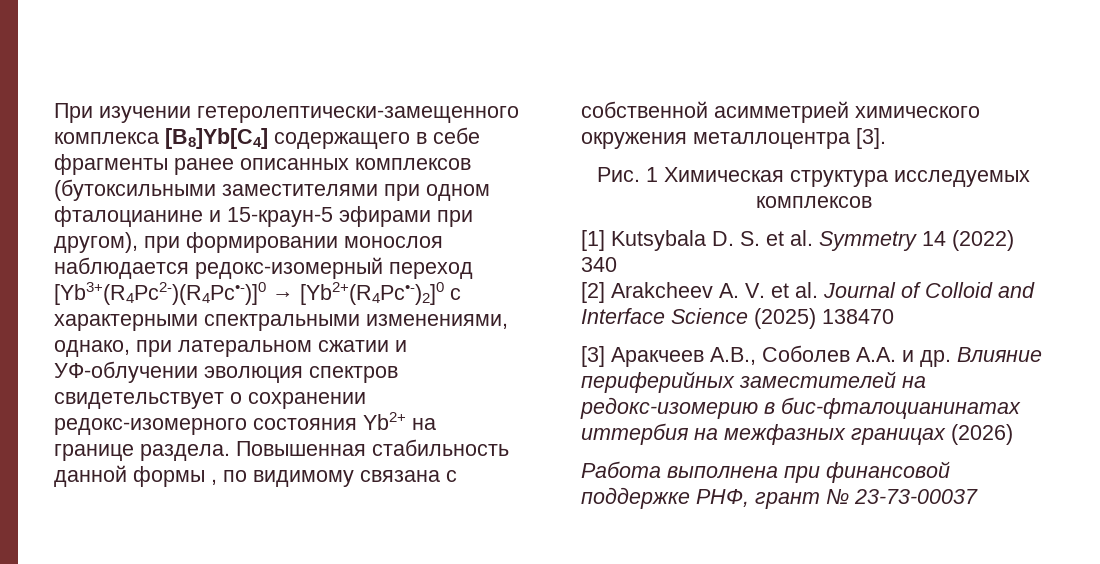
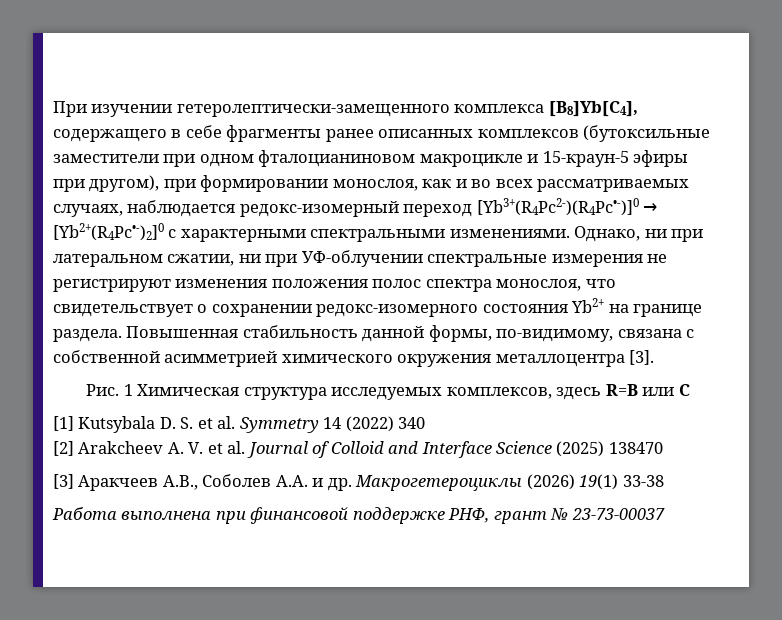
- При изучении гетеролептически-замещенного комплекса [B8]Yb[C4] содержащего в себе фрагменты ранее описанных комплексов (бутоксильными заместителями при одном фталоцианине и 15-краун-5 эфирами при другом), при формировании монослоя наблюдается редокс-изомерный переход [Yb3+(R4Pc2-)(R4Pc•-)]0 → [Yb2+(R4Pc•-)2]0 с характерными спектральными изменениями, однако, при латеральном сжатии и УФ-облучении эволюция спектров свидетельствует о сохранении редокс-изомерного состояния Yb2+ на границе раздела.
+ При изучении гетеролептически-замещенного комплекса [B8]Yb[C4], содержащего в себе фрагменты ранее описанных комплексов (бутоксильные заместители при одном фталоцианиновом макроцикле и 15-краун-5 эфиры при другом), при формировании монослоя, как и во всех рассматриваемых случаях, наблюдается редокс-изомерный переход [Yb3+(R4Pc2-)(R4Pc•-)]0 → [Yb2+(R4Pc•-)2]0 с характерными спектральными изменениями. Однако, ни при латеральном сжатии, ни при УФ-облучении спектральные измерения не регистрируют изменения положения полос спектра монослоя, что свидетельствует о сохранении редокс-изомерного состояния Yb2+ на границе раздела.
- Повышенная стабильность данной формы , по видимому связана с собственной асимметрией химического окружения металлоцентра [3].
+ Повышенная стабильность данной формы, по-видимому, связана с собственной асимметрией химического окружения металлоцентра [3].
- Рис. 1 Химическая структура исследуемых комплексов
+ Рис. 1 Химическая структура исследуемых комплексов, здесь R=B или С
- [3] Аракчеев А.В., Соболев А.А. и др. Влияние периферийных заместителей на редокс-изомерию в бис-фталоцианинатах иттербия на межфазных границах (2026)
+ [3] Аракчеев А.В., Соболев А.А. и др. Макрогетероциклы (2026) 19(1) 33-38

